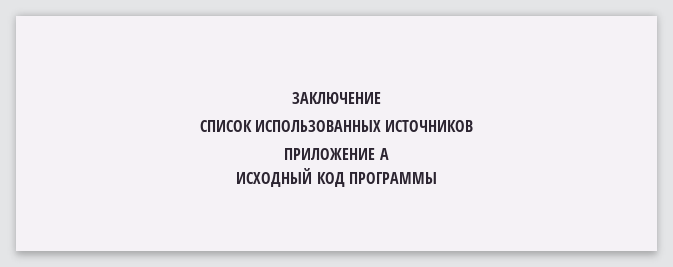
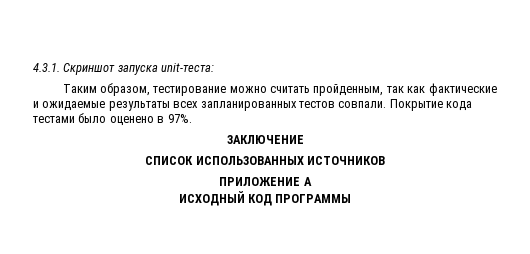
+ 4.3.1. Скриншот запуска unit-теста:
+ Таким образом, тестирование можно считать пройденным, так как фактические и ожидаемые результаты всех запланированных тестов совпали. Покрытие кода тестами было оценено в 97%.

